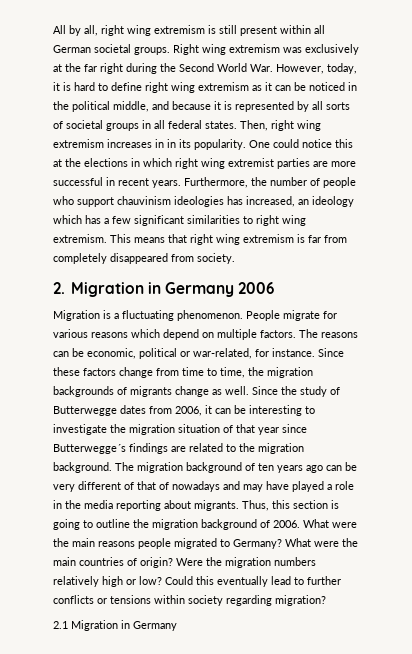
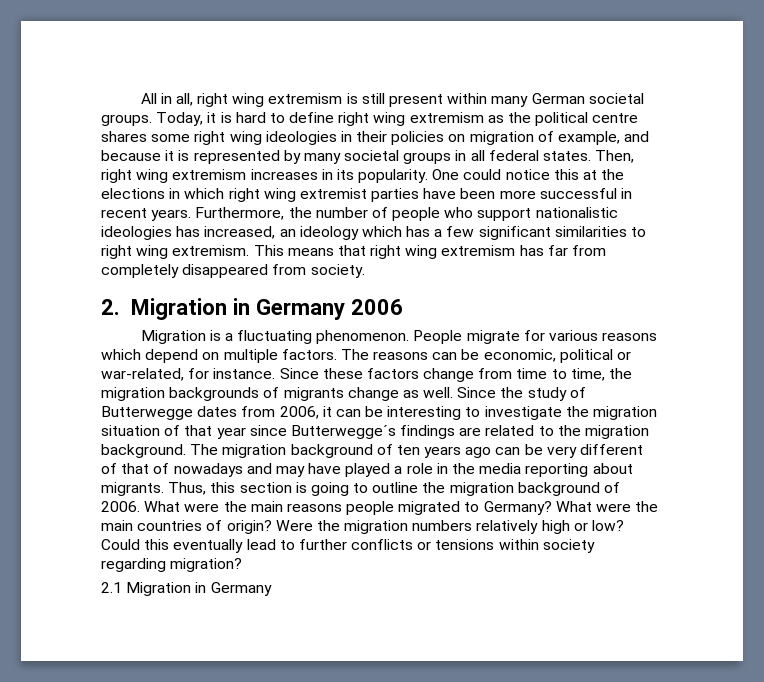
- All by all, right wing extremism is still present within all German societal groups.
+ All in all, right wing extremism is still present within many German societal groups.
- Right wing extremism was exclusively at the far right during the Second World War. However, today, it is hard to define right wing extremism as it can be noticed in the political middle, and because it is represented by all sorts of societal groups in all federal states.
+ Today, it is hard to define right wing extremism as the political centre shares some right wing ideologies in their policies on migration of example, and because it is represented by many societal groups in all federal states.
- Then, right wing extremism increases in in its popularity.
+ Then, right wing extremism increases in its popularity.
- One could notice this at the elections in which right wing extremist parties are more successful in recent years.
+ One could notice this at the elections in which right wing extremist parties have been more successful in recent years.
- Furthermore, the number of people who support chauvinism ideologies has increased, an ideology which has a few significant similarities to right wing extremism.
+ Furthermore, the number of people who support nationalistic ideologies has increased, an ideology which has a few significant similarities to right wing extremism.
- This means that right wing extremism is far from completely disappeared from society.
+ This means that right wing extremism has far from completely disappeared from society.

